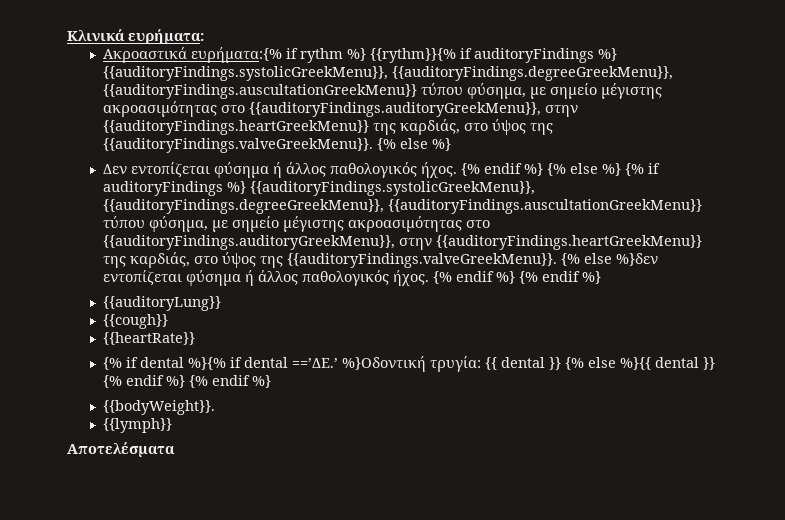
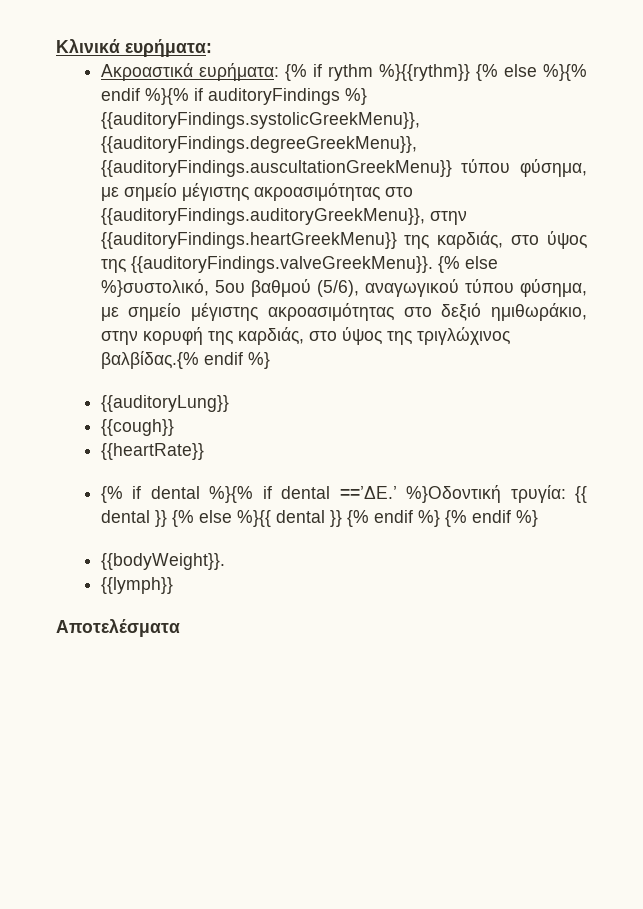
- Ακροαστικά ευρήματα:{% if rythm %} {{rythm}}{% if auditoryFindings %} {{auditoryFindings.systolicGreekMenu}}, {{auditoryFindings.degreeGreekMenu}}, {{auditoryFindings.auscultationGreekMenu}} τύπου φύσημα, με σημείο μέγιστης ακροασιμότητας στο {{auditoryFindings.auditoryGreekMenu}}, στην {{auditoryFindings.heartGreekMenu}} της καρδιάς, στο ύψος της {{auditoryFindings.valveGreekMenu}}. {% else %}
- Δεν εντοπίζεται φύσημα ή άλλος παθολογικός ήχος. {% endif %} {% else %} {% if auditoryFindings %} {{auditoryFindings.systolicGreekMenu}}, {{auditoryFindings.degreeGreekMenu}}, {{auditoryFindings.auscultationGreekMenu}} τύπου φύσημα, με σημείο μέγιστης ακροασιμότητας στο {{auditoryFindings.auditoryGreekMenu}}, στην {{auditoryFindings.heartGreekMenu}} της καρδιάς, στο ύψος της {{auditoryFindings.valveGreekMenu}}. {% else %}δεν εντοπίζεται φύσημα ή άλλος παθολογικός ήχος. {% endif %} {% endif %}
+ Ακροαστικά ευρήματα: {% if rythm %}{{rythm}} {% else %}{% endif %}{% if auditoryFindings %} {{auditoryFindings.systolicGreekMenu}}, {{auditoryFindings.degreeGreekMenu}}, {{auditoryFindings.auscultationGreekMenu}} τύπου φύσημα, με σημείο μέγιστης ακροασιμότητας στο {{auditoryFindings.auditoryGreekMenu}}, στην {{auditoryFindings.heartGreekMenu}} της καρδιάς, στο ύψος της {{auditoryFindings.valveGreekMenu}}. {% else %}συστολικό, 5ου βαθμού (5/6), αναγωγικού τύπου φύσημα, με σημείο μέγιστης ακροασιμότητας στο δεξιό ημιθωράκιο, στην κορυφή της καρδιάς, στο ύψος της τριγλώχινος βαλβίδας.{% endif %}

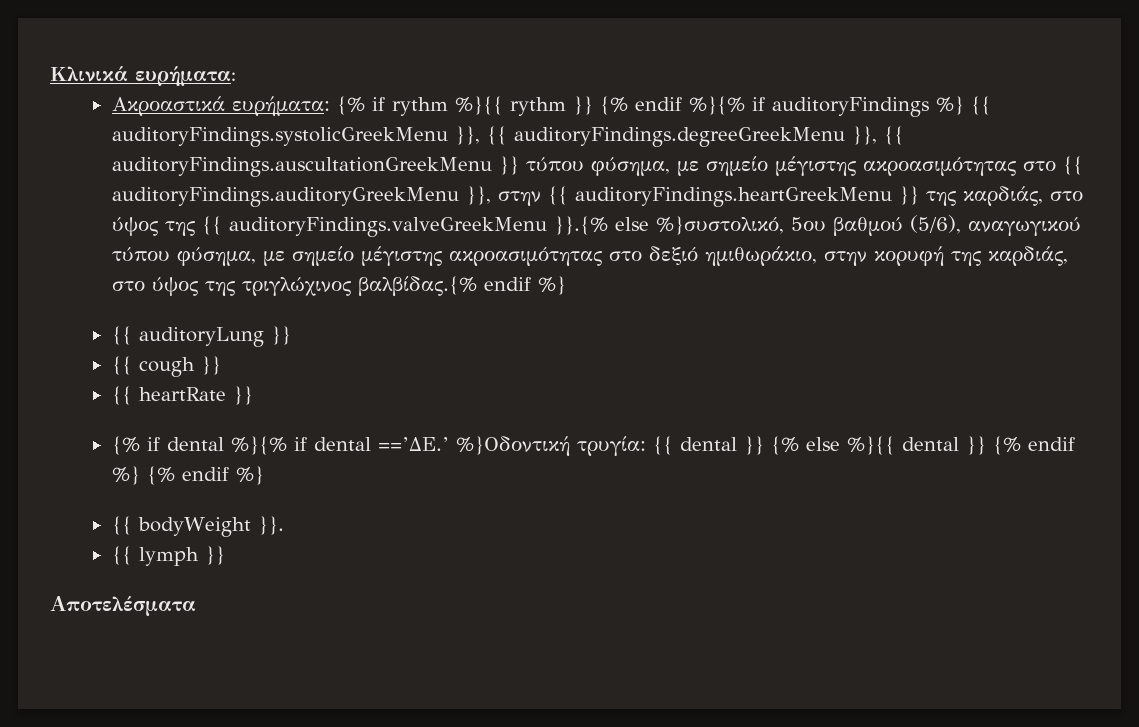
- Ακροαστικά ευρήματα: {% if rythm %}{{rythm}} {% else %}{% endif %}{% if auditoryFindings %} {{auditoryFindings.systolicGreekMenu}}, {{auditoryFindings.degreeGreekMenu}}, {{auditoryFindings.auscultationGreekMenu}} τύπου φύσημα, με σημείο μέγιστης ακροασιμότητας στο {{auditoryFindings.auditoryGreekMenu}}, στην {{auditoryFindings.heartGreekMenu}} της καρδιάς, στο ύψος της {{auditoryFindings.valveGreekMenu}}. {% else %}συστολικό, 5ου βαθμού (5/6), αναγωγικού τύπου φύσημα, με σημείο μέγιστης ακροασιμότητας στο δεξιό ημιθωράκιο, στην κορυφή της καρδιάς, στο ύψος της τριγλώχινος βαλβίδας.{% endif %}
+ Ακροαστικά ευρήματα: {% if rythm %}{{ rythm }} {% endif %}{% if auditoryFindings %} {{ auditoryFindings.systolicGreekMenu }}, {{ auditoryFindings.degreeGreekMenu }}, {{ auditoryFindings.auscultationGreekMenu }} τύπου φύσημα, με σημείο μέγιστης ακροασιμότητας στο {{ auditoryFindings.auditoryGreekMenu }}, στην {{ auditoryFindings.heartGreekMenu }} της καρδιάς, στο ύψος της {{ auditoryFindings.valveGreekMenu }}.{% else %}συστολικό, 5ου βαθμού (5/6), αναγωγικού τύπου φύσημα, με σημείο μέγιστης ακροασιμότητας στο δεξιό ημιθωράκιο, στην κορυφή της καρδιάς, στο ύψος της τριγλώχινος βαλβίδας.{% endif %}
- {{auditoryLung}}
- {{cough}}
- {{heartRate}}
+ {{ auditoryLung }}
+ {{ cough }}
+ {{ heartRate }}
- {{bodyWeight}}.
- {{lymph}}
+ {{ bodyWeight }}.
+ {{ lymph }}

